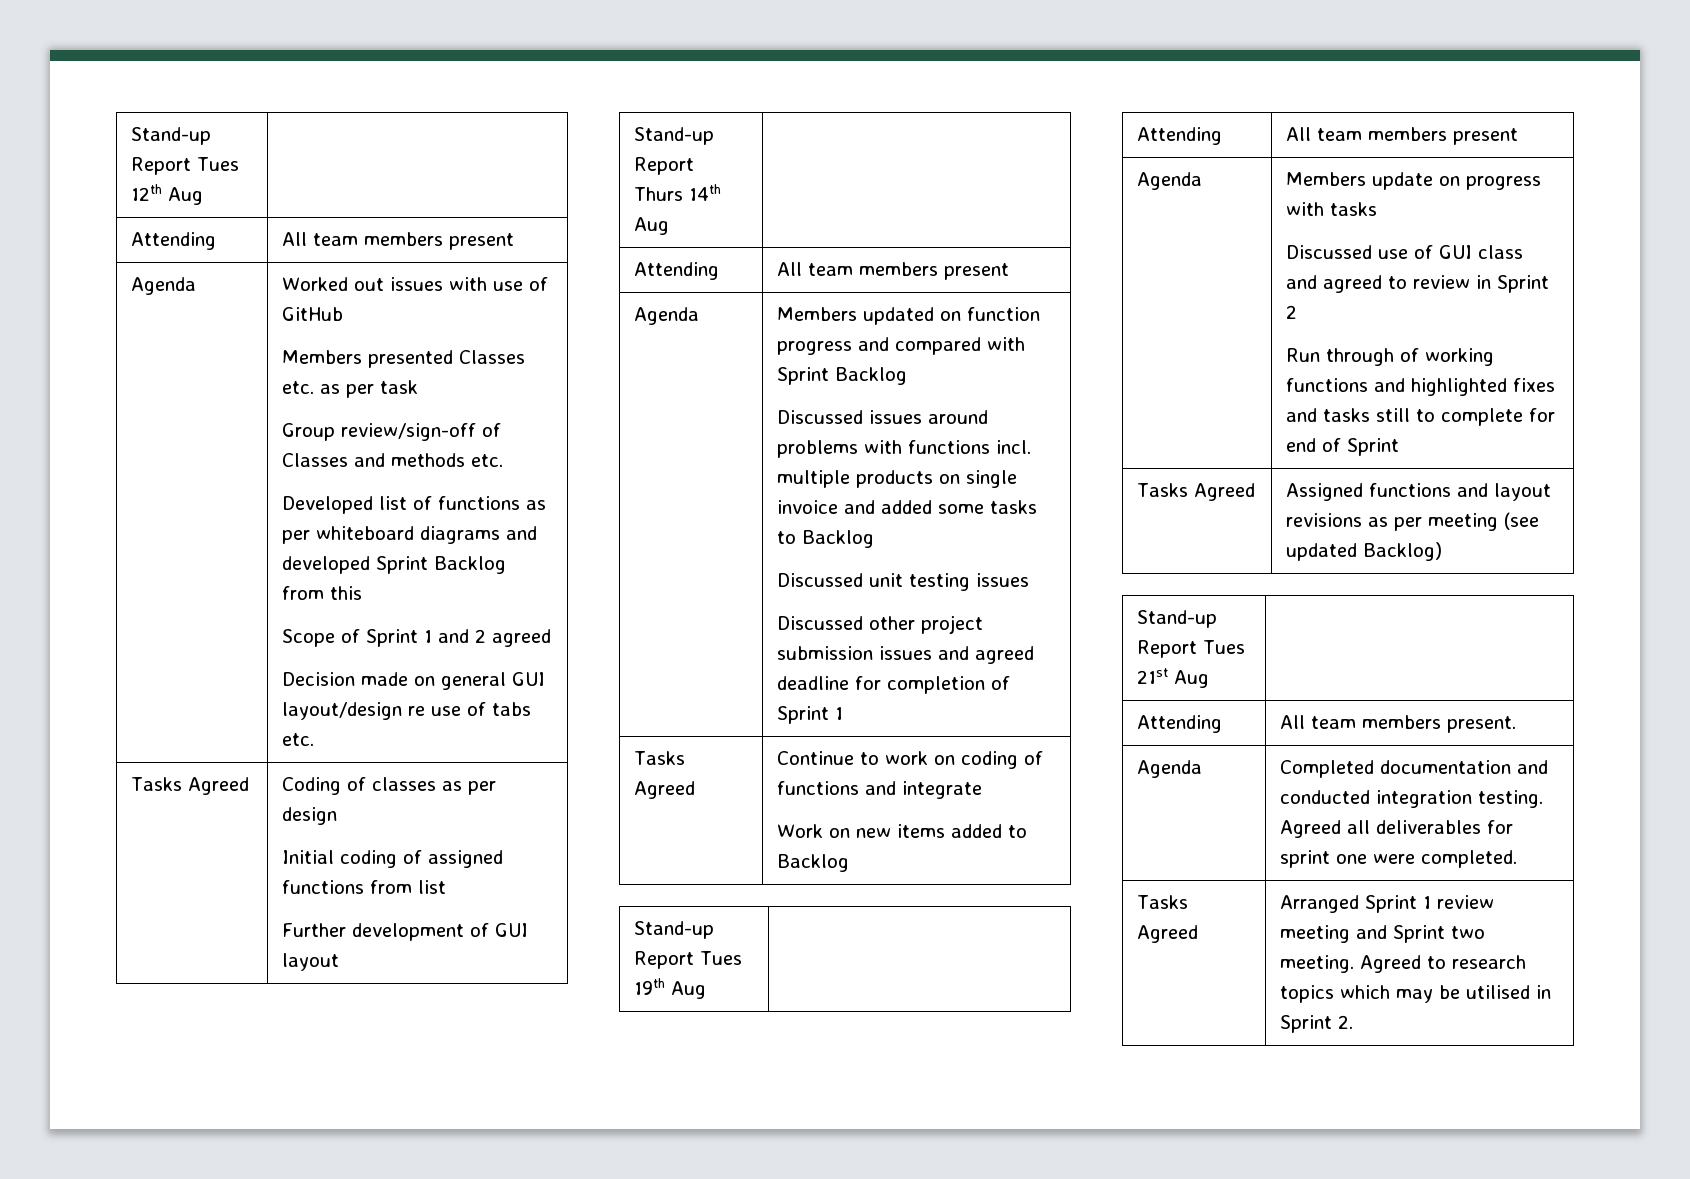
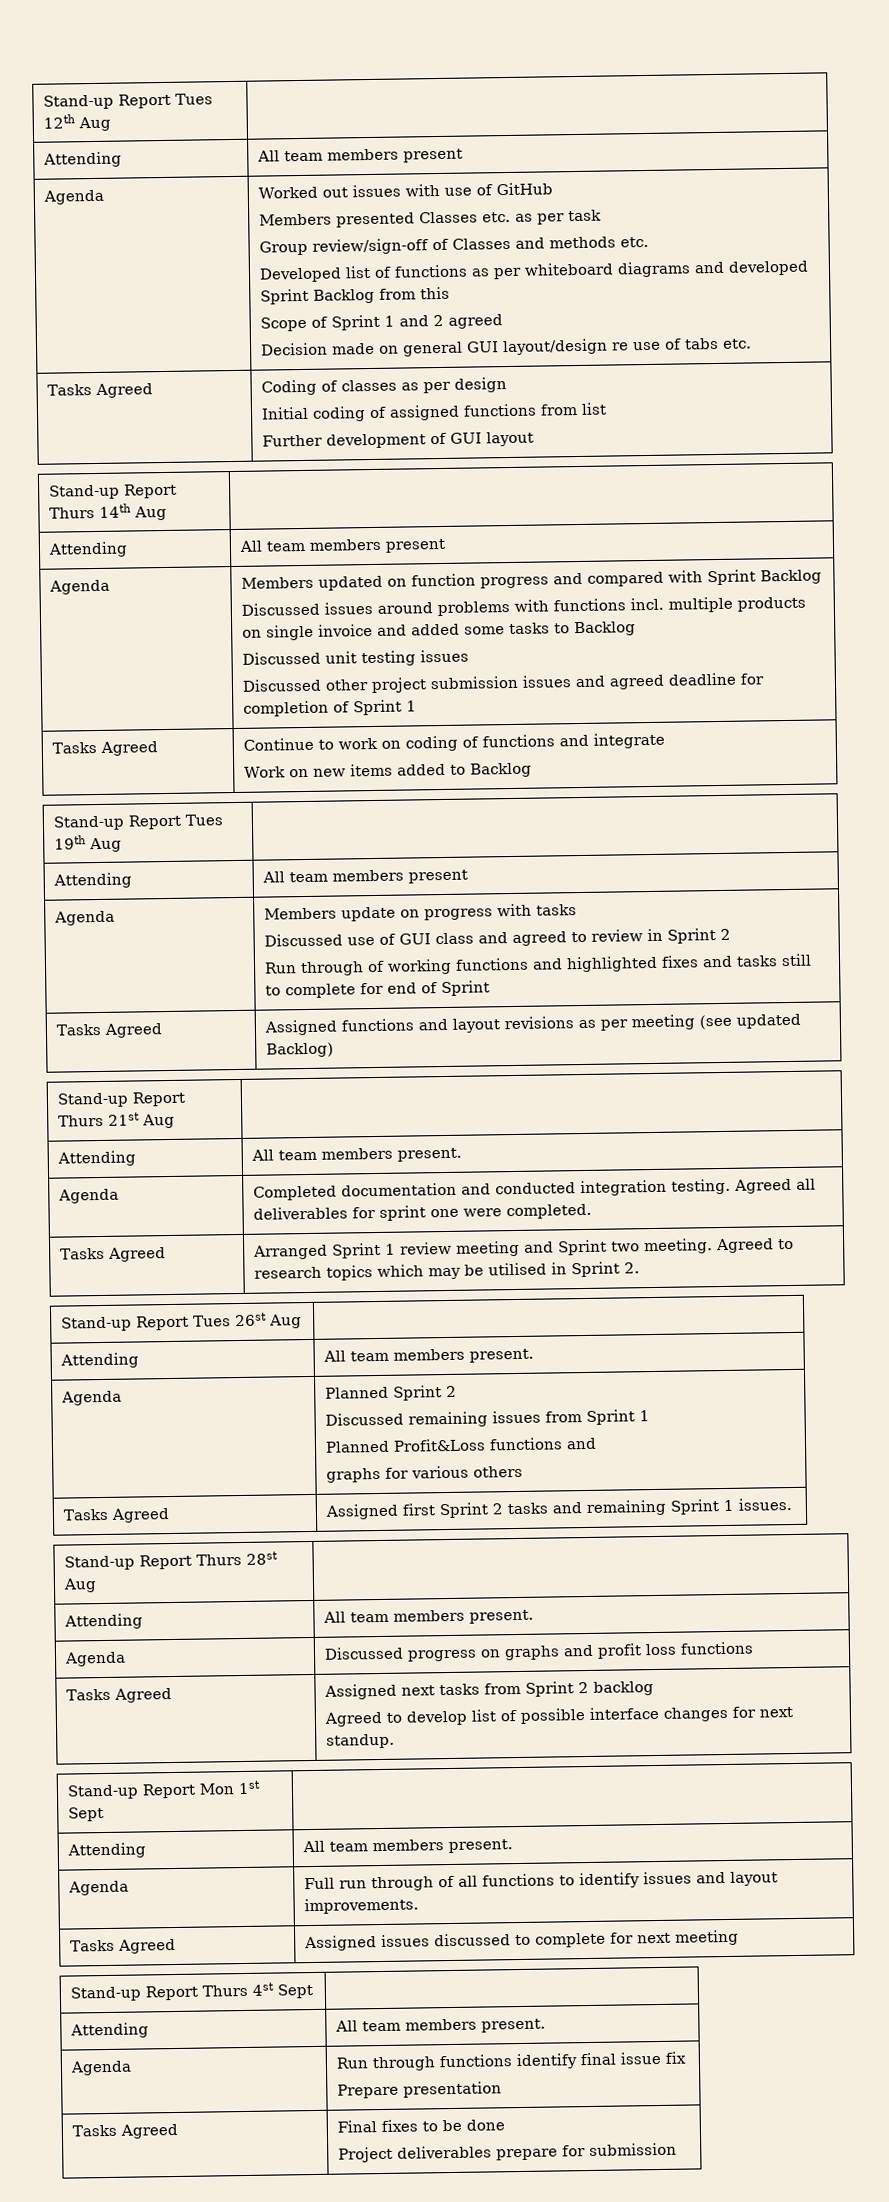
- Stand-up Report Tues 21st Aug |
+ Stand-up Report Thurs 21st Aug |
+ Stand-up Report Tues 26st Aug |
+ Attending | All team members present.
+ Agenda | Planned Sprint 2
+ Discussed remaining issues from Sprint 1
+ Planned Profit&Loss functions and
+ graphs for various others
+ Tasks Agreed | Assigned first Sprint 2 tasks and remaining Sprint 1 issues.
+ Stand-up Report Thurs 28st Aug |
+ Attending | All team members present.
+ Agenda | Discussed progress on graphs and profit loss functions
+ Tasks Agreed | Assigned next tasks from Sprint 2 backlog
+ Agreed to develop list of possible interface changes for next standup.
+ Stand-up Report Mon 1st Sept |
+ Attending | All team members present.
+ Agenda | Full run through of all functions to identify issues and layout improvements.
+ Tasks Agreed | Assigned issues discussed to complete for next meeting
+ Stand-up Report Thurs 4st Sept |
+ Attending | All team members present.
+ Agenda | Run through functions identify final issue fix
+ Prepare presentation
+ Tasks Agreed | Final fixes to be done
+ Project deliverables prepare for submission

